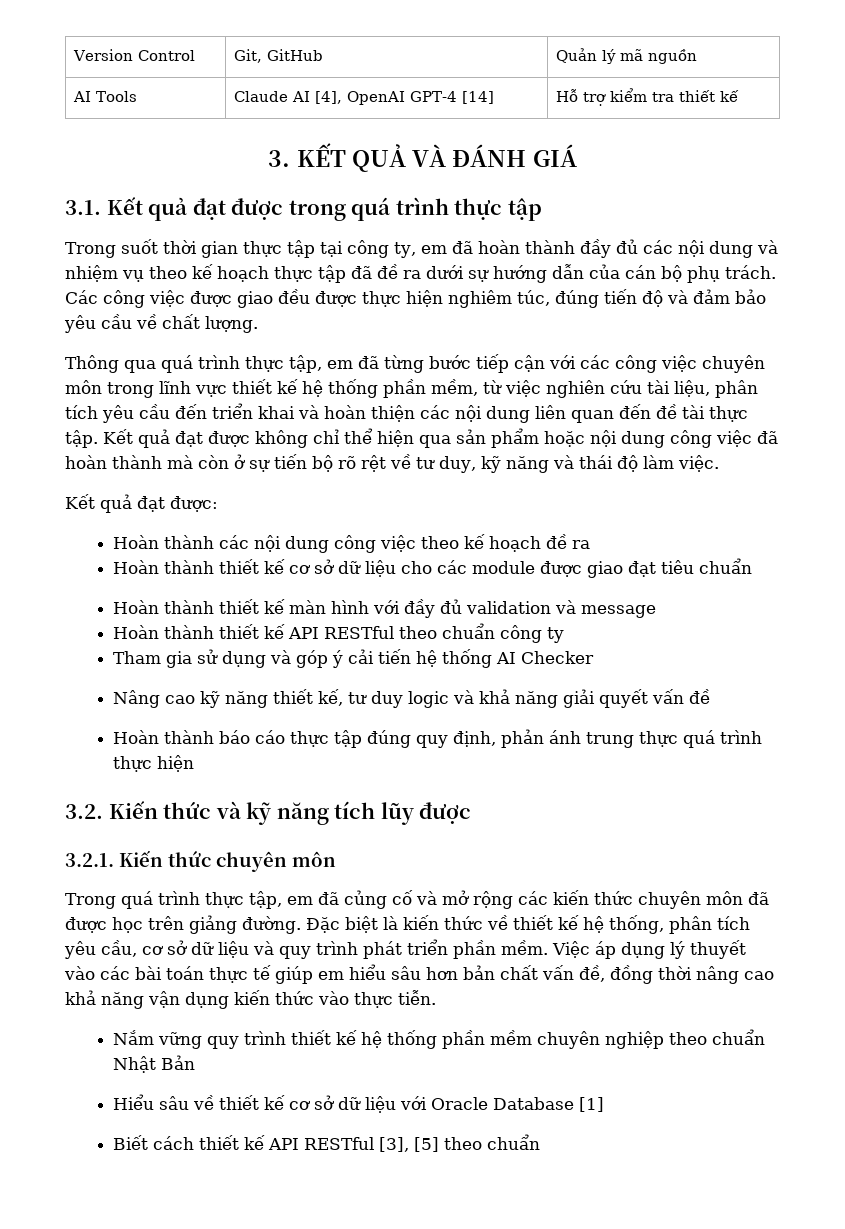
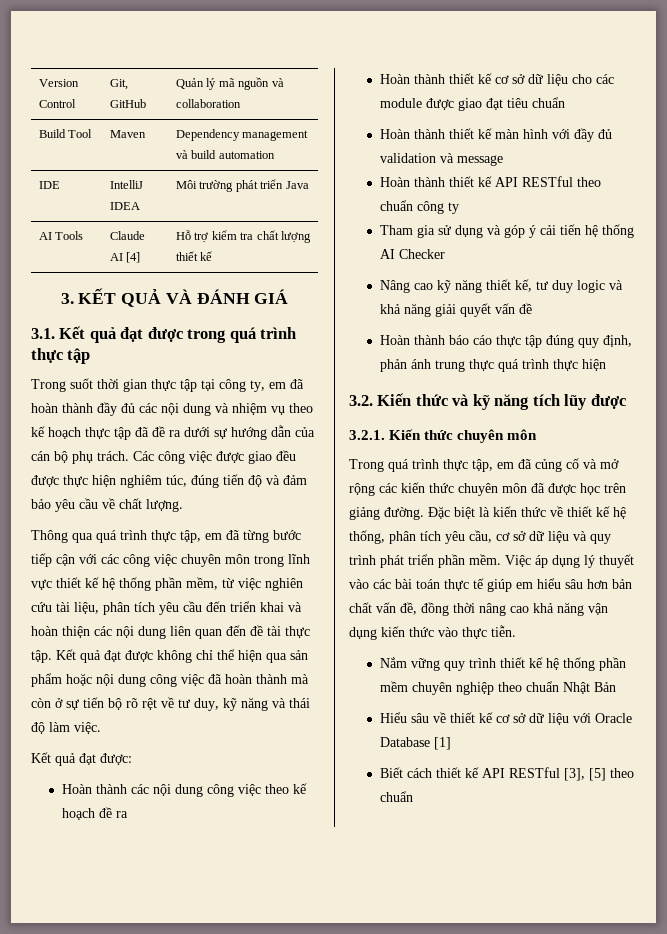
- Version Control | Git, GitHub | Quản lý mã nguồn
+ Version Control | Git, GitHub | Quản lý mã nguồn và collaboration
+ Build Tool | Maven | Dependency management và build automation
+ IDE | IntelliJ IDEA | Môi trường phát triển Java
- AI Tools | Claude AI [4], OpenAI GPT-4 [14] | Hỗ trợ kiểm tra thiết kế
+ AI Tools | Claude AI [4] | Hỗ trợ kiểm tra chất lượng thiết kế

